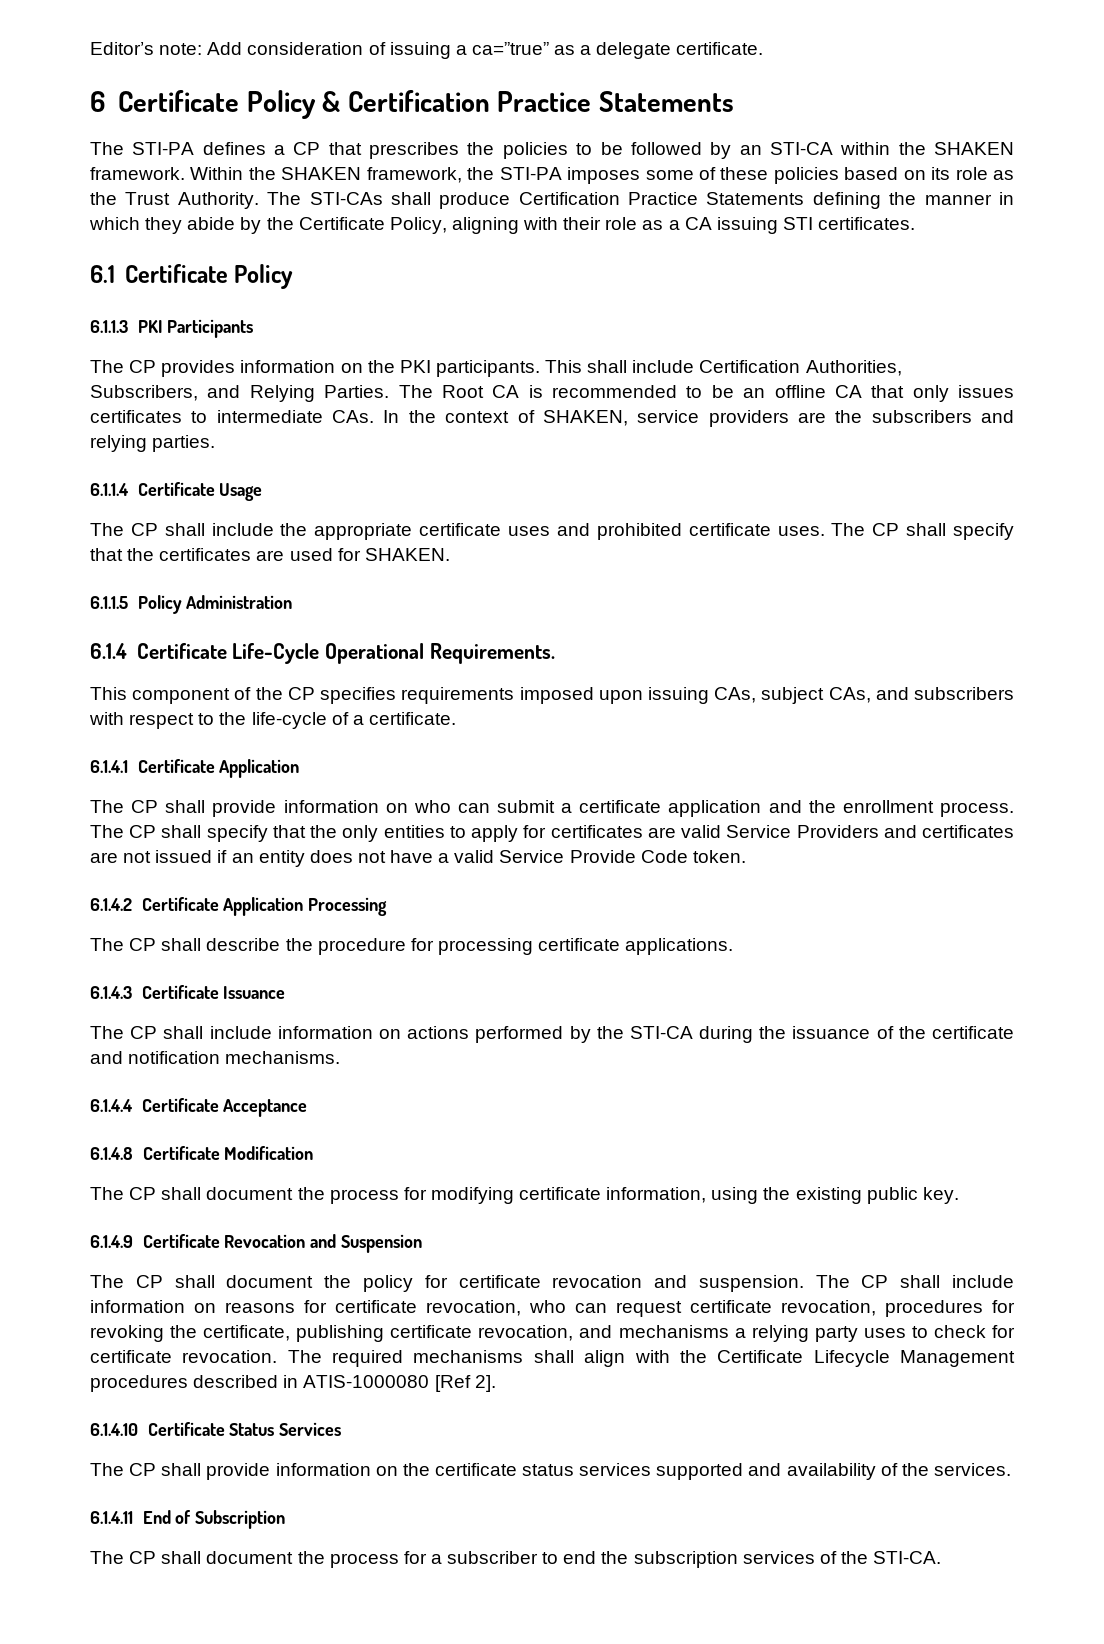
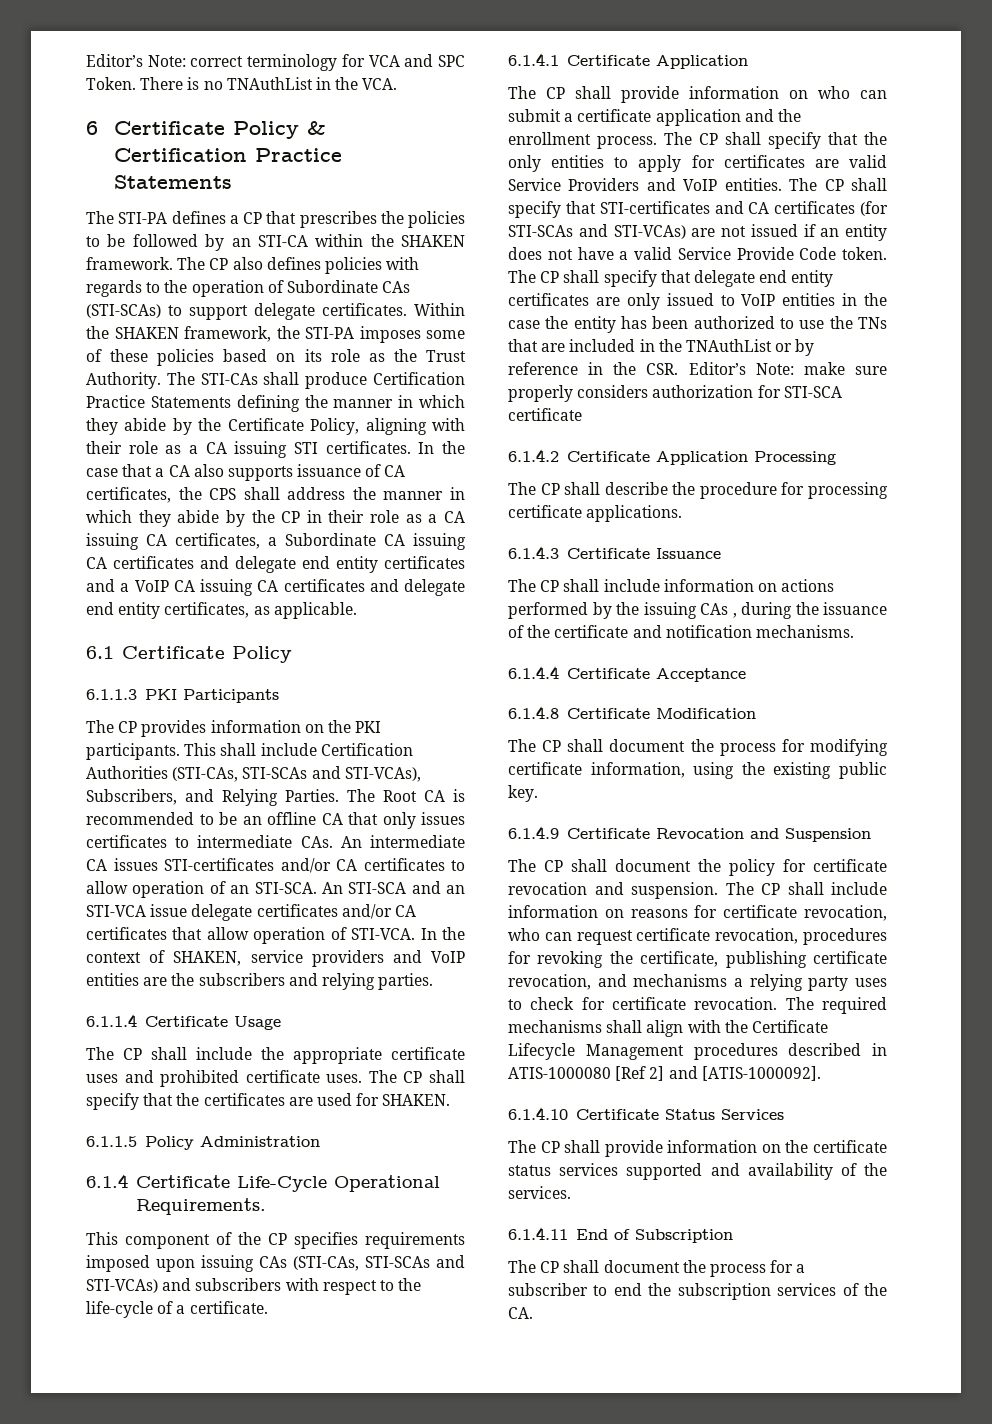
- Editor’s note: Add consideration of issuing a ca=”true” as a delegate certificate.
+ Editor’s Note: correct terminology for VCA and SPC Token. There is no TNAuthList in the VCA.
+ The CP also defines policies with regards to the operation of Subordinate CAs (STI-SCAs) to support delegate certificates.
+ In the case that a CA also supports issuance of CA certificates, the CPS shall address the manner in which they abide by the CP in their role as a CA issuing CA certificates, a Subordinate CA issuing CA certificates and delegate end entity certificates and a VoIP CA issuing CA certificates and delegate end entity certificates, as applicable.
- This shall include Certification Authorities, Subscribers, and Relying Parties.
+ This shall include Certification Authorities (STI-CAs, STI-SCAs and STI-VCAs), Subscribers, and Relying Parties.
- The Root CA is recommended to be an offline CA that only issues certificates to intermediate CAs. In the context of SHAKEN, service providers are the subscribers and relying parties.
+ The Root CA is recommended to be an offline CA that only issues certificates to intermediate CAs. An intermediate CA issues STI-certificates and/or CA certificates to allow operation of an STI-SCA. An STI-SCA and an STI-VCA issue delegate certificates and/or CA certificates that allow operation of STI-VCA. In the context of SHAKEN, service providers and VoIP entities are the subscribers and relying parties.
- This component of the CP specifies requirements imposed upon issuing CAs, subject CAs, and subscribers with respect to the life-cycle of a certificate.
+ This component of the CP specifies requirements imposed upon issuing CAs (STI-CAs, STI-SCAs and STI-VCAs) and subscribers with respect to the life-cycle of a certificate.
- The CP shall specify that the only entities to apply for certificates are valid Service Providers and certificates are not issued if an entity does not have a valid Service Provide Code token.
+ The CP shall specify that the only entities to apply for certificates are valid Service Providers and VoIP entities. The CP shall specify that STI-certificates and CA certificates (for STI-SCAs and STI-VCAs) are not issued if an entity does not have a valid Service Provide Code token. The CP shall specify that delegate end entity certificates are only issued to VoIP entities in the case the entity has been authorized to use the TNs that are included in the TNAuthList or by reference in the CSR. Editor’s Note: make sure properly considers authorization for STI-SCA certificate
- The CP shall include information on actions performed by the STI-CA during the issuance of the certificate and notification mechanisms.
+ The CP shall include information on actions performed by the issuing CAs , during the issuance of the certificate and notification mechanisms.
- The required mechanisms shall align with the Certificate Lifecycle Management procedures described in ATIS-1000080 [Ref 2].
+ The required mechanisms shall align with the Certificate Lifecycle Management procedures described in ATIS-1000080 [Ref 2] and [ATIS-1000092].
- The CP shall document the process for a subscriber to end the subscription services of the STI-CA.
+ The CP shall document the process for a subscriber to end the subscription services of the CA.

